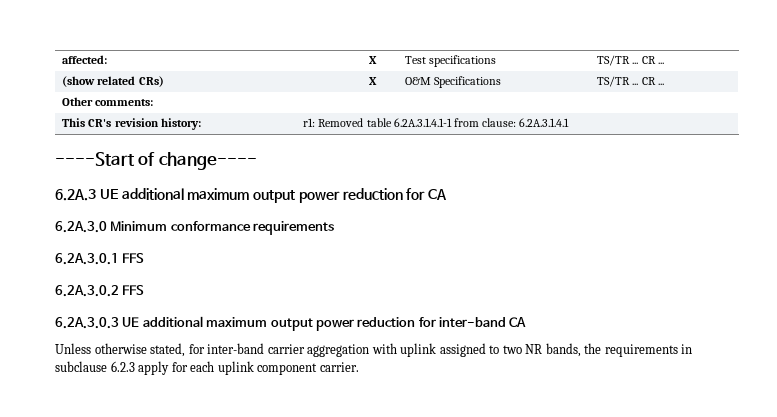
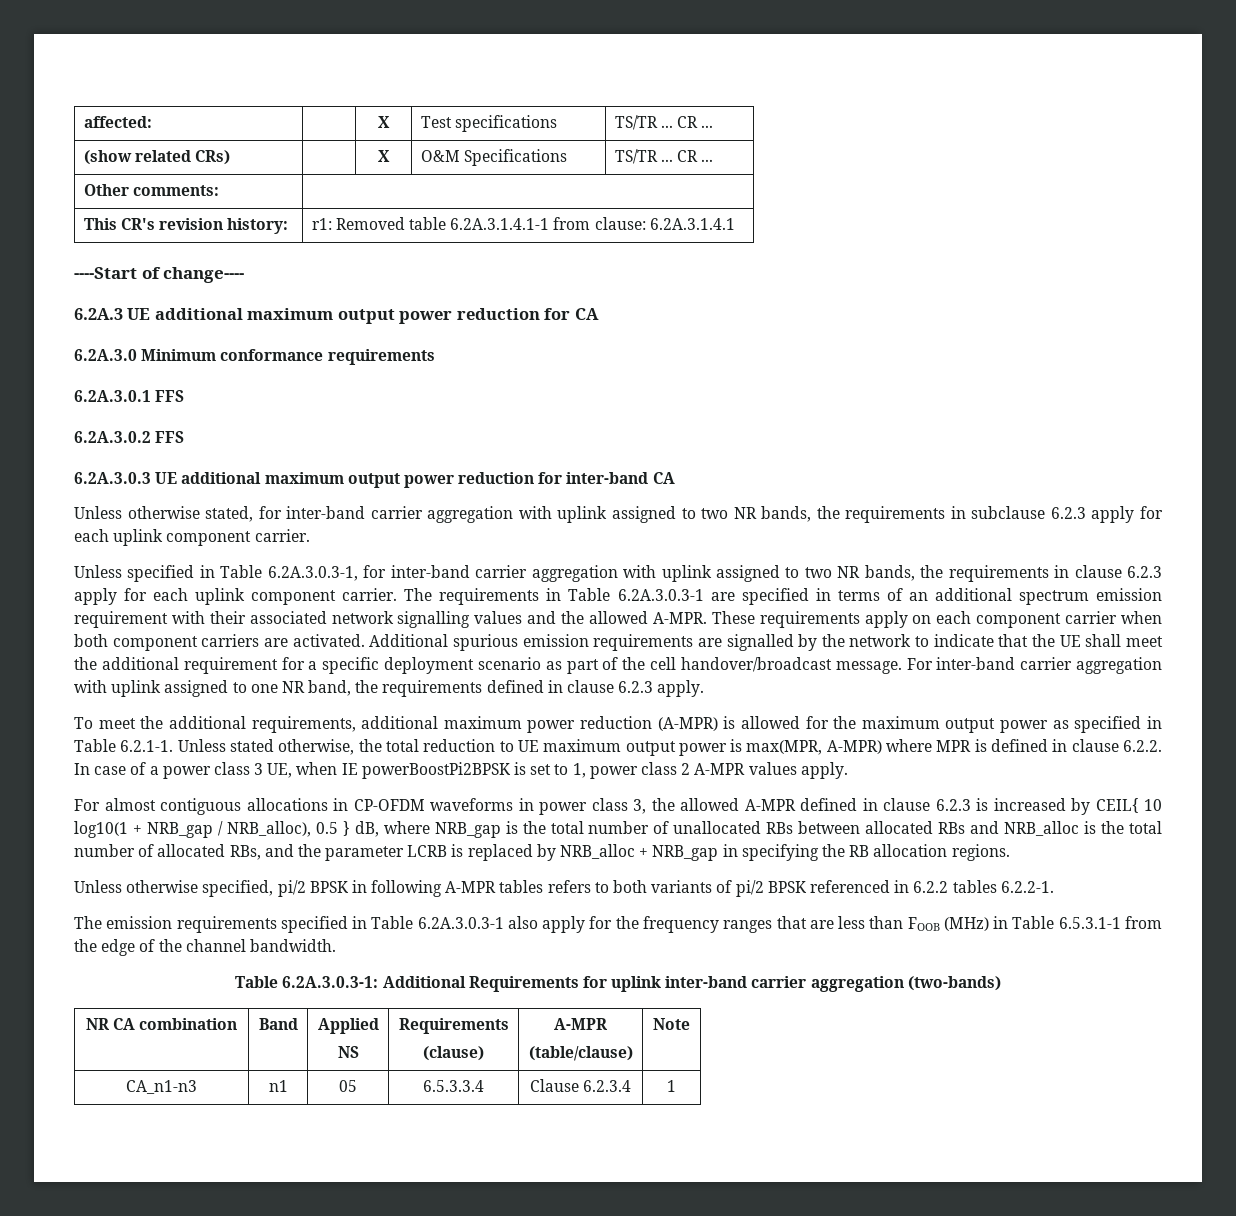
+ Unless specified in Table 6.2A.3.0.3-1, for inter-band carrier aggregation with uplink assigned to two NR bands, the requirements in clause 6.2.3 apply for each uplink component carrier. The requirements in Table 6.2A.3.0.3-1 are specified in terms of an additional spectrum emission requirement with their associated network signalling values and the allowed A-MPR. These requirements apply on each component carrier when both component carriers are activated. Additional spurious emission requirements are signalled by the network to indicate that the UE shall meet the additional requirement for a specific deployment scenario as part of the cell handover/broadcast message. For inter-band carrier aggregation with uplink assigned to one NR band, the requirements defined in clause 6.2.3 apply.
+ To meet the additional requirements, additional maximum power reduction (A-MPR) is allowed for the maximum output power as specified in Table 6.2.1-1. Unless stated otherwise, the total reduction to UE maximum output power is max(MPR, A-MPR) where MPR is defined in clause 6.2.2. In case of a power class 3 UE, when IE powerBoostPi2BPSK is set to 1, power class 2 A-MPR values apply.
+ For almost contiguous allocations in CP-OFDM waveforms in power class 3, the allowed A-MPR defined in clause 6.2.3 is increased by CEIL{ 10 log10(1 + NRB_gap / NRB_alloc), 0.5 } dB, where NRB_gap is the total number of unallocated RBs between allocated RBs and NRB_alloc is the total number of allocated RBs, and the parameter LCRB is replaced by NRB_alloc + NRB_gap in specifying the RB allocation regions.
+ Unless otherwise specified, pi/2 BPSK in following A-MPR tables refers to both variants of pi/2 BPSK referenced in 6.2.2 tables 6.2.2-1.
+ The emission requirements specified in Table 6.2A.3.0.3-1 also apply for the frequency ranges that are less than FOOB (MHz) in Table 6.5.3.1-1 from the edge of the channel bandwidth.
+ Table 6.2A.3.0.3-1: Additional Requirements for uplink inter-band carrier aggregation (two-bands)
+ NR CA combination | Band | Applied
+ NS | Requirements
+ (clause) | A-MPR
+ (table/clause) | Note
+ CA_n1-n3 | n1 | 05 | 6.5.3.3.4 | Clause 6.2.3.4 | 1

